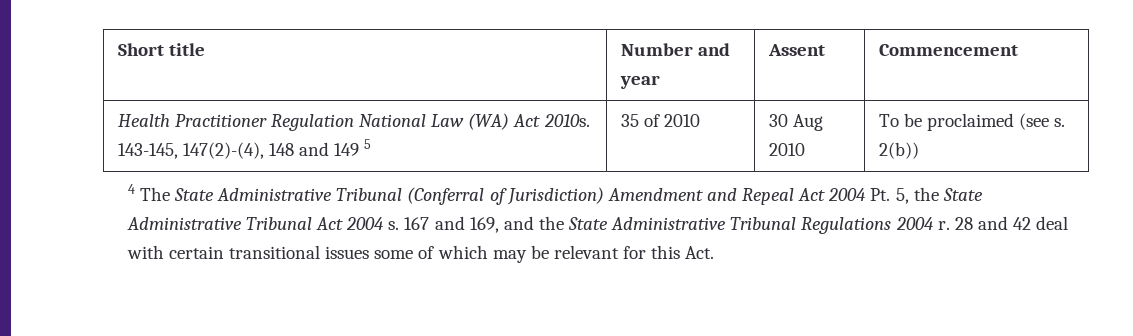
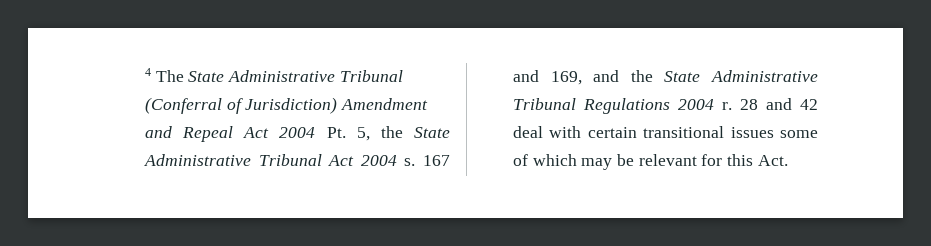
- Short title | Number and year | Assent | Commencement
- Health Practitioner Regulation National Law (WA) Act 2010s. 143-145, 147(2)-(4), 148 and 149 5 | 35 of 2010 | 30 Aug 2010 | To be proclaimed (see s. 2(b))

